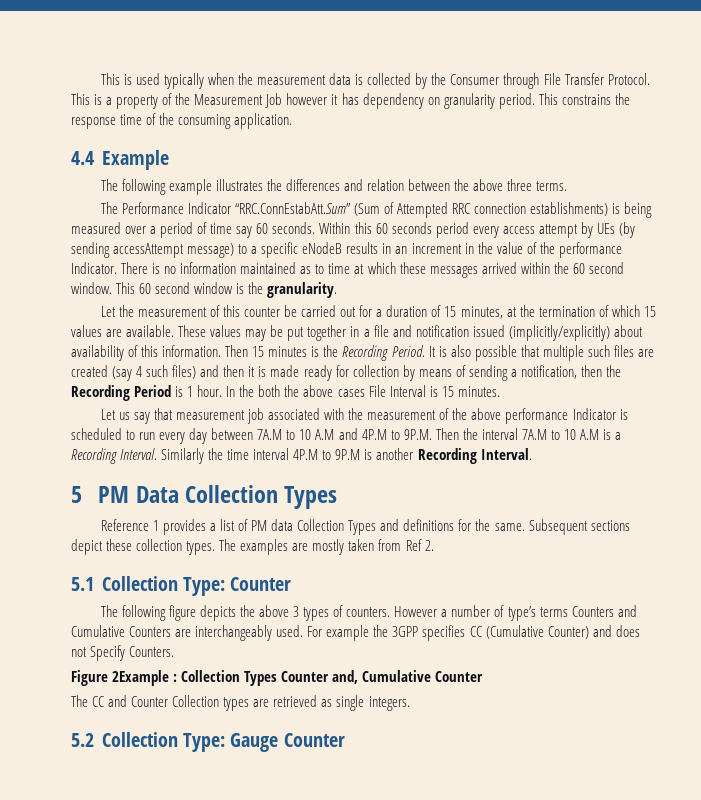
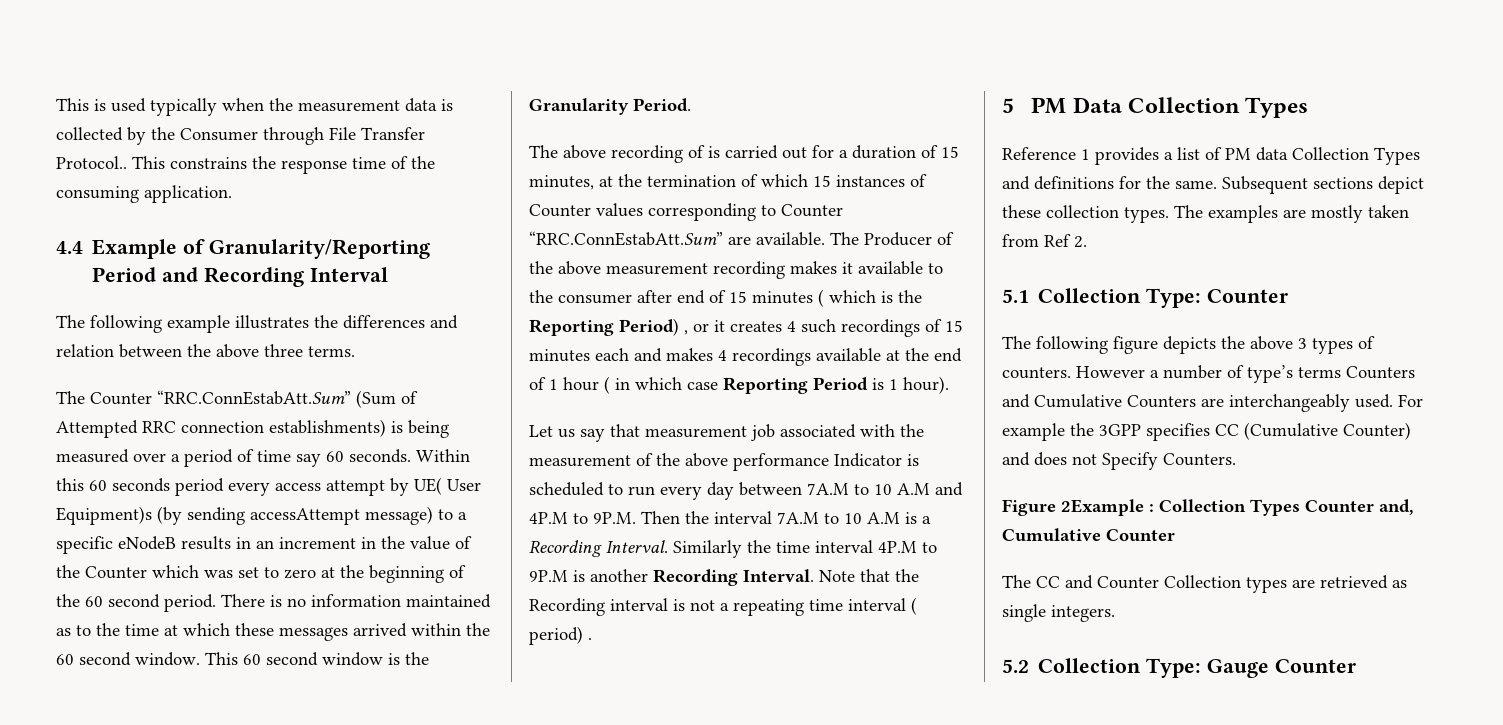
- This is used typically when the measurement data is collected by the Consumer through File Transfer Protocol. This is a property of the Measurement Job however it has dependency on granularity period.
+ This is used typically when the measurement data is collected by the Consumer through File Transfer Protocol..
- 4.4 Example
+ 4.4 Example of Granularity/Reporting Period and Recording Interval
- The Performance Indicator “RRC.ConnEstabAtt.Sum” (Sum of Attempted RRC connection establishments) is being measured over a period of time say 60 seconds.
+ The Counter “RRC.ConnEstabAtt.Sum” (Sum of Attempted RRC connection establishments) is being measured over a period of time say 60 seconds.
- Within this 60 seconds period every access attempt by UEs (by sending accessAttempt message) to a specific eNodeB results in an increment in the value of the performance Indicator.
+ Within this 60 seconds period every access attempt by UE( User Equipment)s (by sending accessAttempt message) to a specific eNodeB results in an increment in the value of the Counter which was set to zero at the beginning of the 60 second period.
- There is no information maintained as to time at which these messages arrived within the 60 second window.
+ There is no information maintained as to the time at which these messages arrived within the 60 second window.
- This 60 second window is the granularity.
- Let the measurement of this counter be carried out for a duration of 15 minutes, at the termination of which 15 values are available. These values may be put together in a file and notification issued (implicitly/explicitly) about availability of this information. Then 15 minutes is the Recording Period. It is also possible that multiple such files are created (say 4 such files) and then it is made ready for collection by means of sending a notification, then the Recording Period is 1 hour. In the both the above cases File Interval is 15 minutes.
+ This 60 second window is the Granularity Period.
+ The above recording of is carried out for a duration of 15 minutes, at the termination of which 15 instances of Counter values corresponding to Counter “RRC.ConnEstabAtt.Sum” are available. The Producer of the above measurement recording makes it available to the consumer after end of 15 minutes ( which is the Reporting Period) , or it creates 4 such recordings of 15 minutes each and makes 4 recordings available at the end of 1 hour ( in which case Reporting Period is 1 hour).
+ Note that the Recording interval is not a repeating time interval ( period) .

